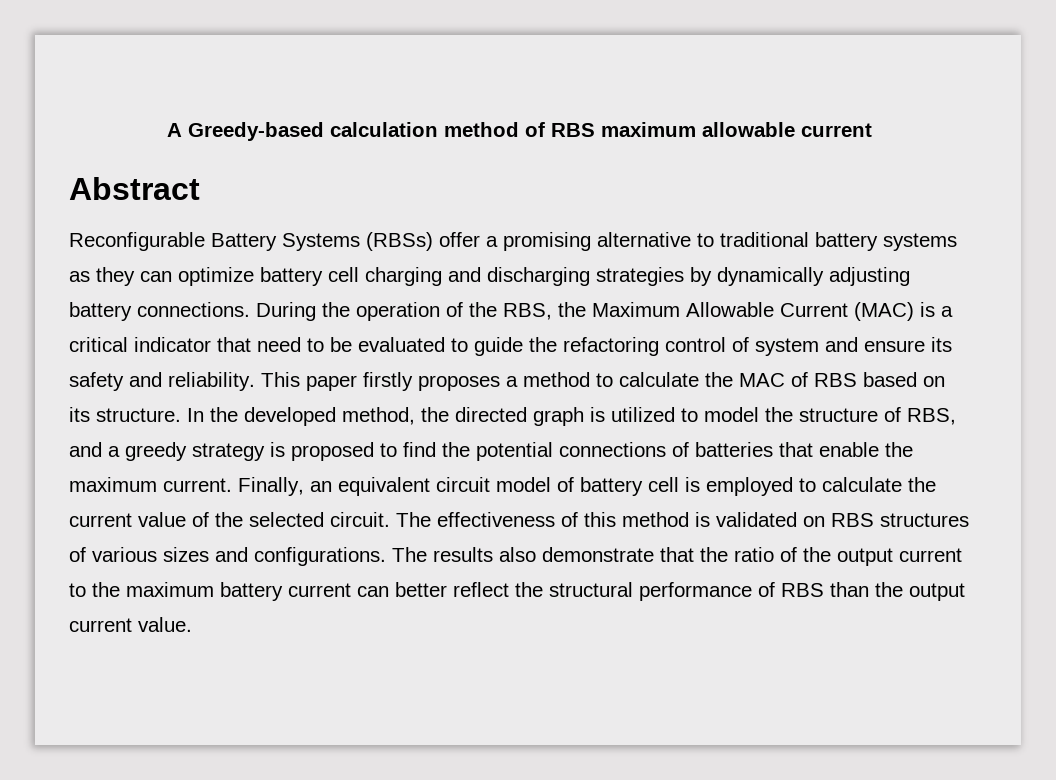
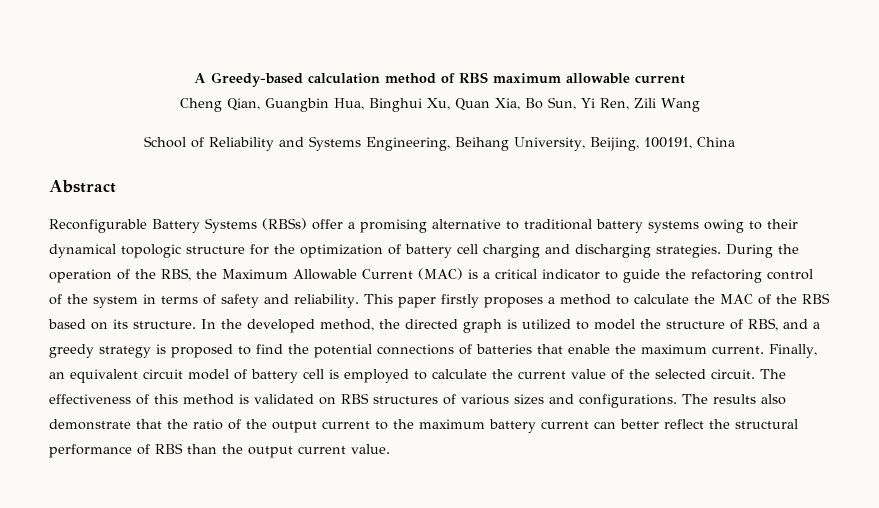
+ Cheng Qian, Guangbin Hua, Binghui Xu, Quan Xia, Bo Sun, Yi Ren, Zili Wang
+ School of Reliability and Systems Engineering, Beihang University, Beijing, 100191, China
- Reconfigurable Battery Systems (RBSs) offer a promising alternative to traditional battery systems as they can optimize battery cell charging and discharging strategies by dynamically adjusting battery connections.
+ Reconfigurable Battery Systems (RBSs) offer a promising alternative to traditional battery systems owing to their dynamical topologic structure for the optimization of battery cell charging and discharging strategies.
- During the operation of the RBS, the Maximum Allowable Current (MAC) is a critical indicator that need to be evaluated to guide the refactoring control of system and ensure its safety and reliability.
+ During the operation of the RBS, the Maximum Allowable Current (MAC) is a critical indicator to guide the refactoring control of the system in terms of safety and reliability.
- This paper firstly proposes a method to calculate the MAC of RBS based on its structure.
+ This paper firstly proposes a method to calculate the MAC of the RBS based on its structure.

